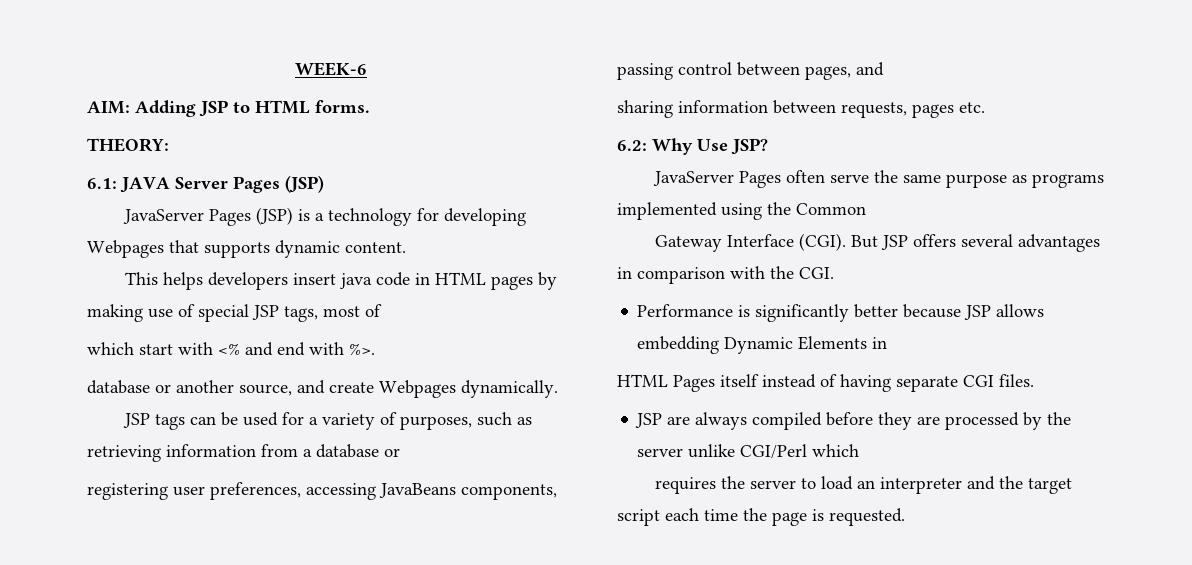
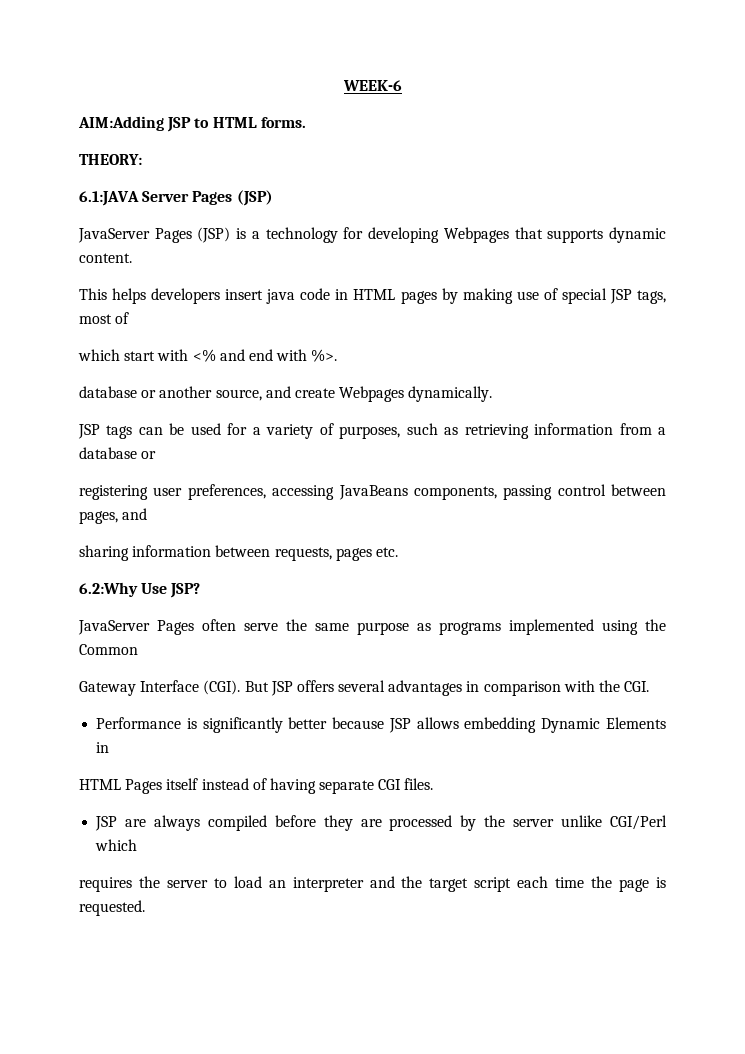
- AIM: Adding JSP to HTML forms.
+ AIM:Adding JSP to HTML forms.
- 6.1: JAVA Server Pages (JSP)
+ 6.1:JAVA Server Pages (JSP)
- 6.2: Why Use JSP?
+ 6.2:Why Use JSP?

